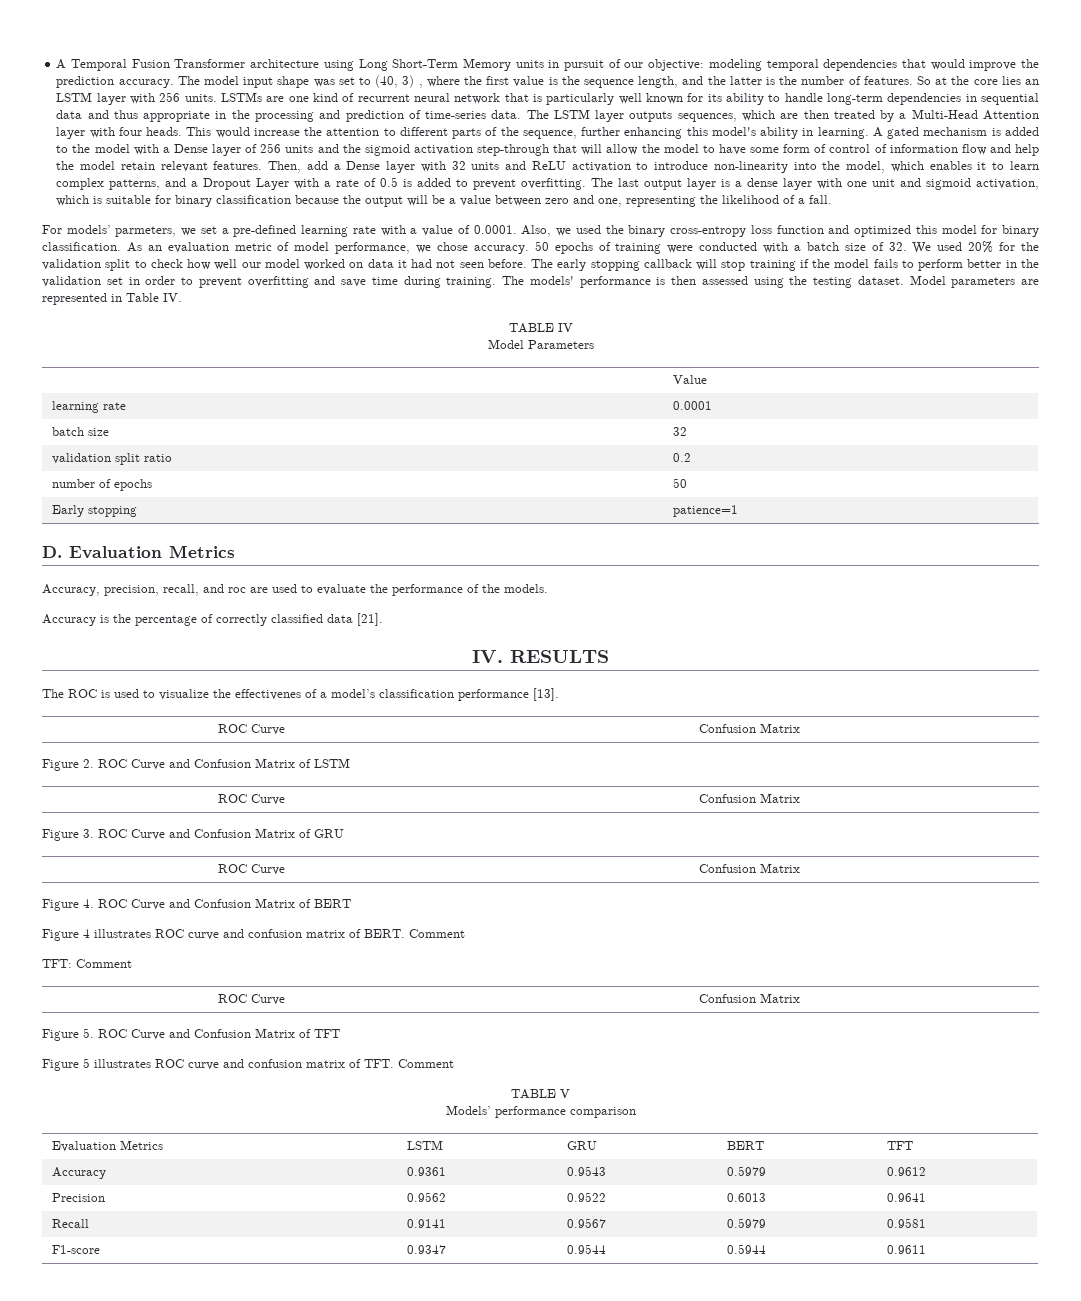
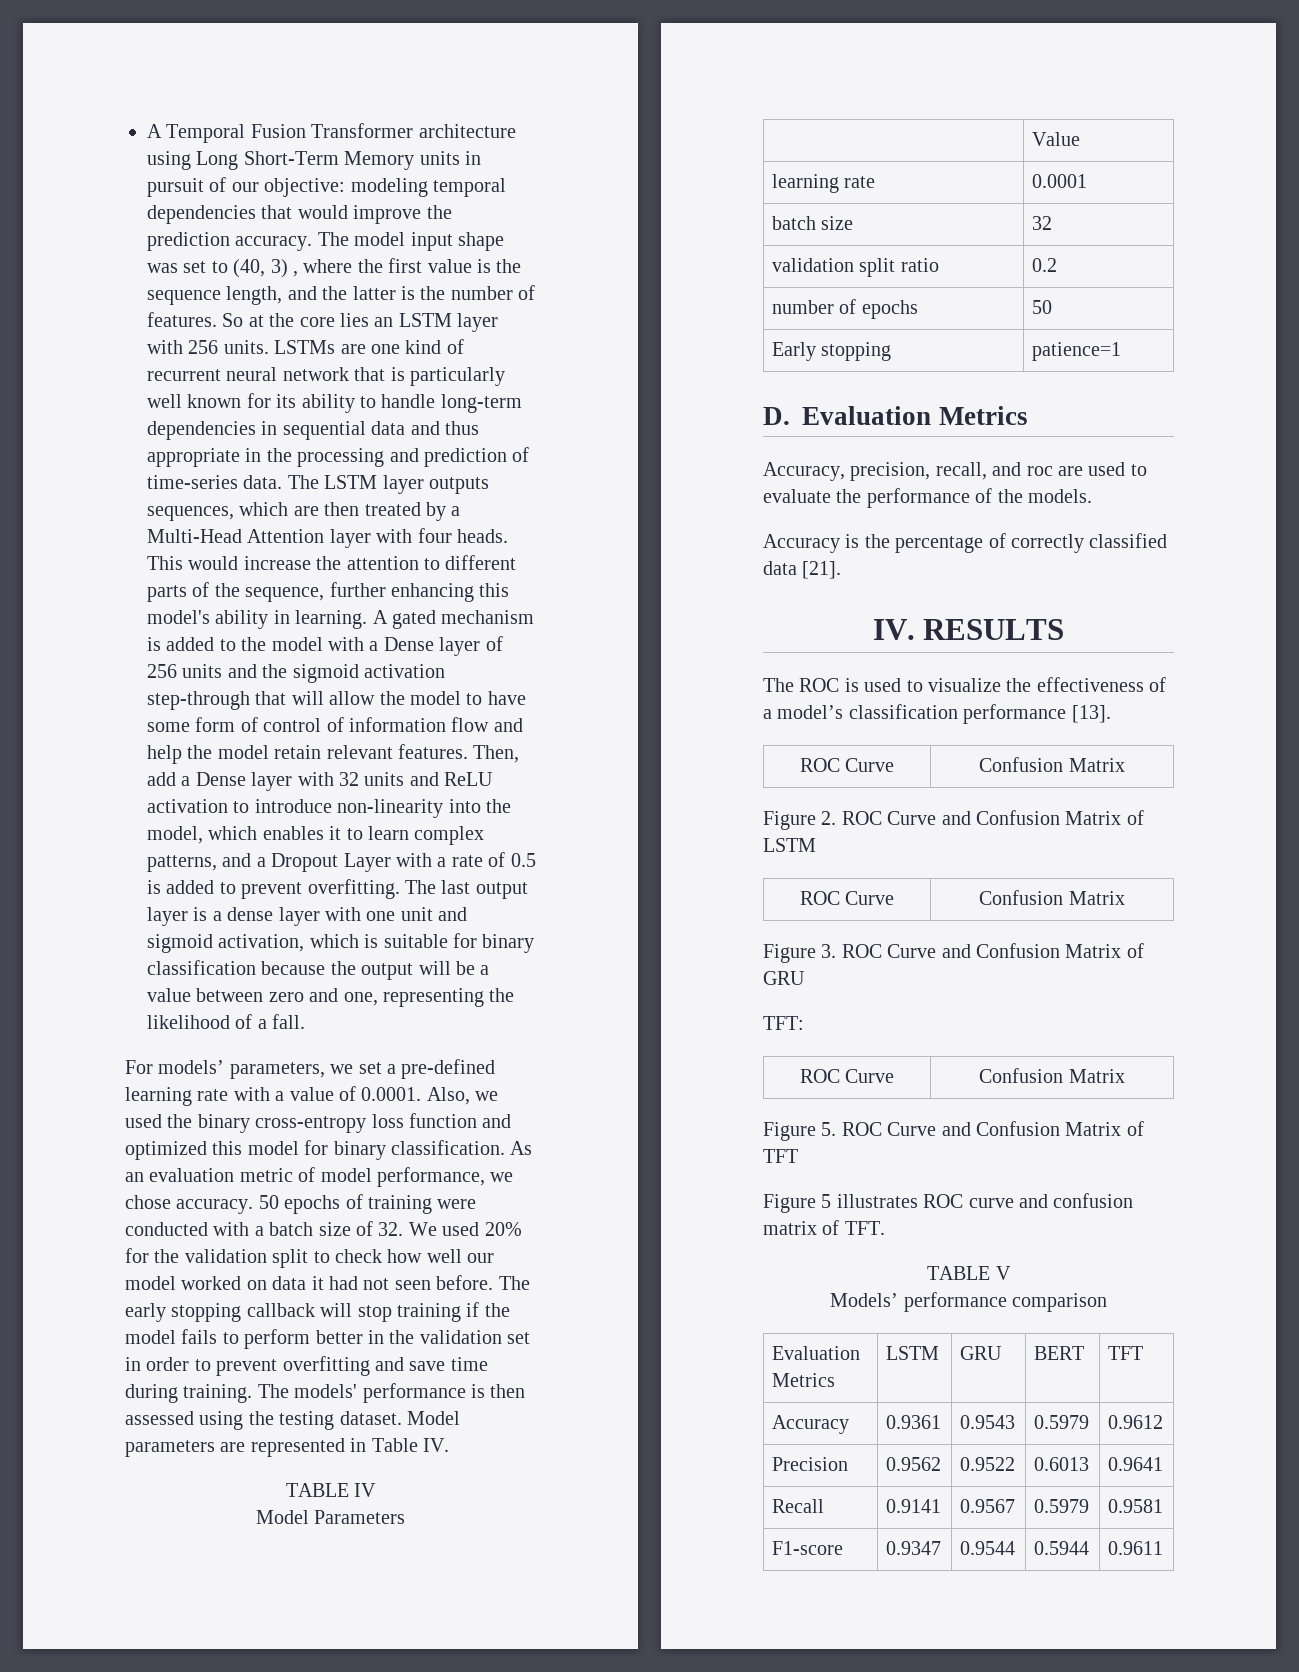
- For models’ parmeters, we set a pre-defined learning rate with a value of 0.0001. Also, we used the binary cross-entropy loss function and optimized this model for binary classification.
+ For models’ parameters, we set a pre-defined learning rate with a value of 0.0001. Also, we used the binary cross-entropy loss function and optimized this model for binary classification.
- The ROC is used to visualize the effectivenes of a model’s classification performance [13].
+ The ROC is used to visualize the effectiveness of a model’s classification performance [13].
  Figure 3. ROC Curve and Confusion Matrix of GRU
- ROC Curve | Confusion Matrix
- Figure 4. ROC Curve and Confusion Matrix of BERT
- Figure 4 illustrates ROC curve and confusion matrix of BERT. Comment
- TFT: Comment
+ TFT:
- Figure 5 illustrates ROC curve and confusion matrix of TFT. Comment
+ Figure 5 illustrates ROC curve and confusion matrix of TFT.

